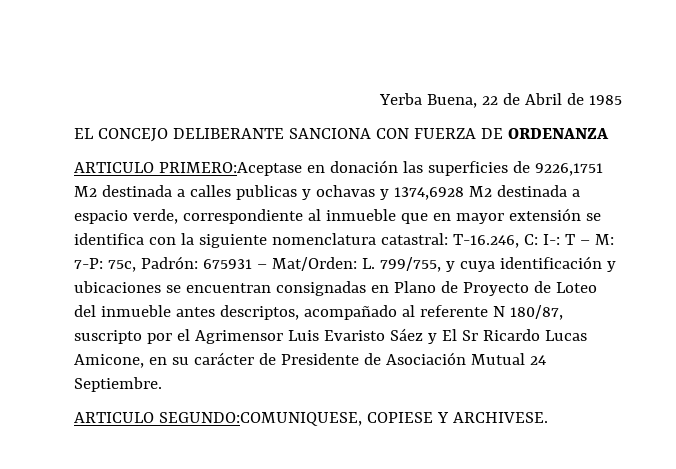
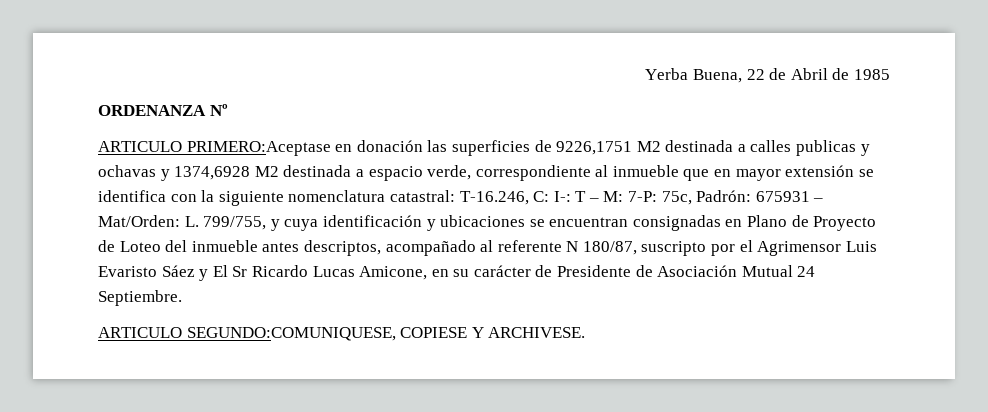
- EL CONCEJO DELIBERANTE SANCIONA CON FUERZA DE ORDENANZA
+ ORDENANZA Nº

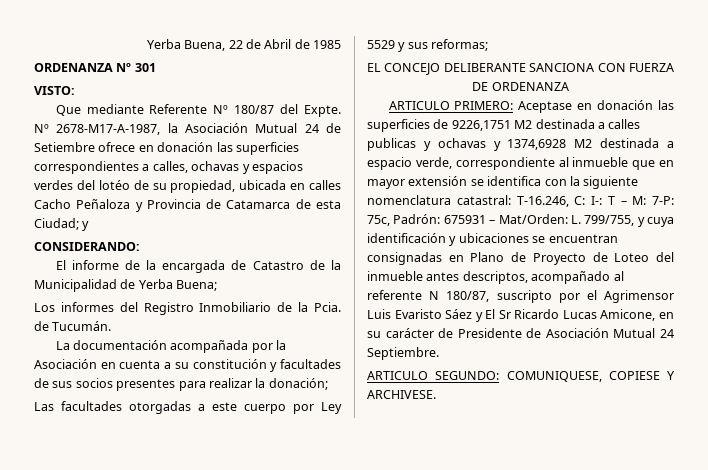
- ORDENANZA Nº
- ARTICULO PRIMERO:Aceptase en donación las superficies de 9226,1751 M2 destinada a calles publicas y ochavas y 1374,6928 M2 destinada a espacio verde, correspondiente al inmueble que en mayor extensión se identifica con la siguiente nomenclatura catastral:
+ ORDENANZA Nº 301
+ VISTO:
+ Que mediante Referente Nº 180/87 del Expte. Nº 2678-M17-A-1987, la Asociación Mutual 24 de Setiembre ofrece en donación las superficies correspondientes a calles, ochavas y espacios verdes del lotéo de su propiedad, ubicada en calles Cacho Peñaloza y Provincia de Catamarca de esta Ciudad; y
+ CONSIDERANDO:
+ El informe de la encargada de Catastro de la Municipalidad de Yerba Buena;
+ Los informes del Registro Inmobiliario de la Pcia. de Tucumán.
+ La documentación acompañada por la Asociación en cuenta a su constitución y facultades de sus socios presentes para realizar la donación;
+ Las facultades otorgadas a este cuerpo por Ley 5529 y sus reformas;
+ EL CONCEJO DELIBERANTE SANCIONA CON FUERZA DE ORDENANZA
+ ARTICULO PRIMERO: Aceptase en donación las superficies de 9226,1751 M2 destinada a calles publicas y ochavas y 1374,6928 M2 destinada a espacio verde, correspondiente al inmueble que en mayor extensión se identifica con la siguiente nomenclatura catastral:
- ARTICULO SEGUNDO:COMUNIQUESE, COPIESE Y ARCHIVESE.
+ ARTICULO SEGUNDO: COMUNIQUESE, COPIESE Y ARCHIVESE.

